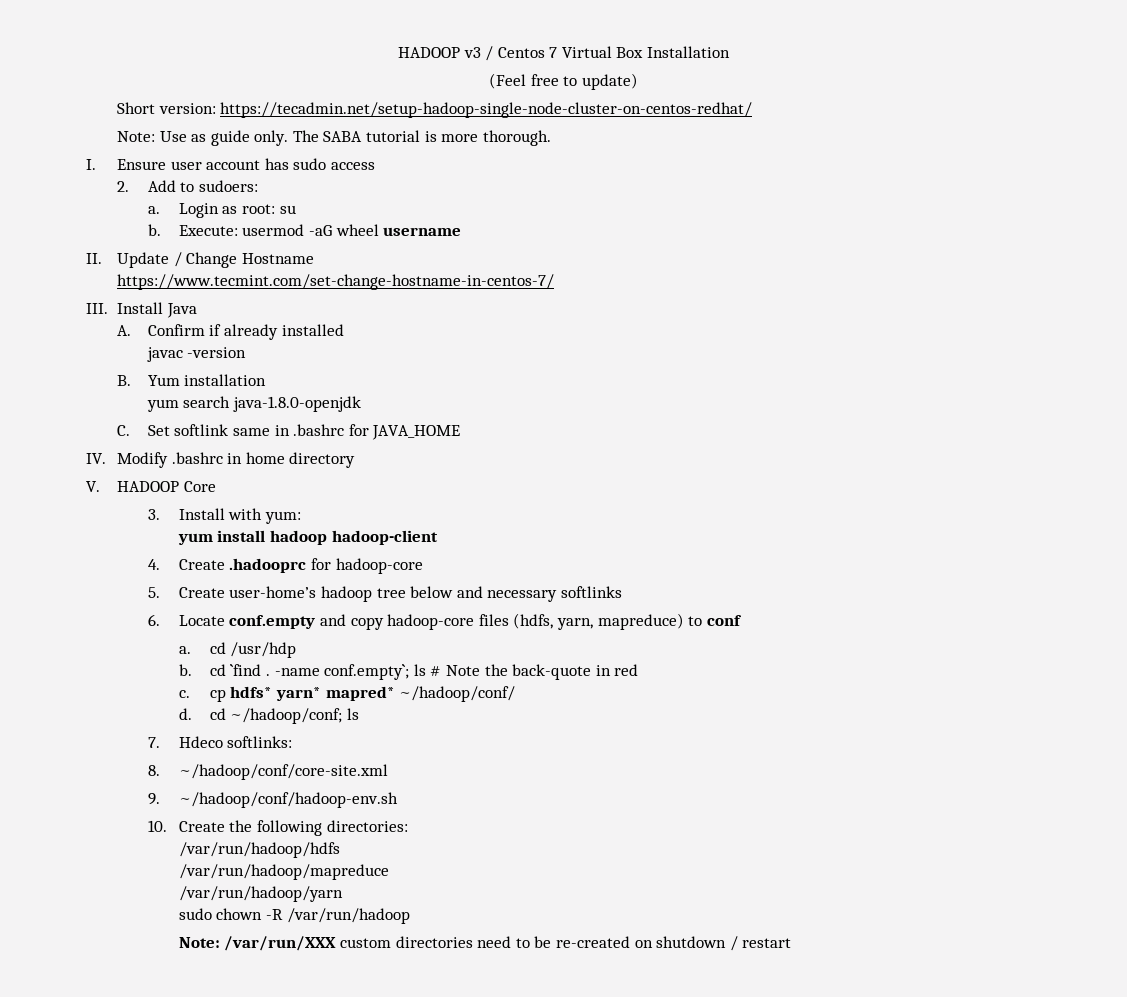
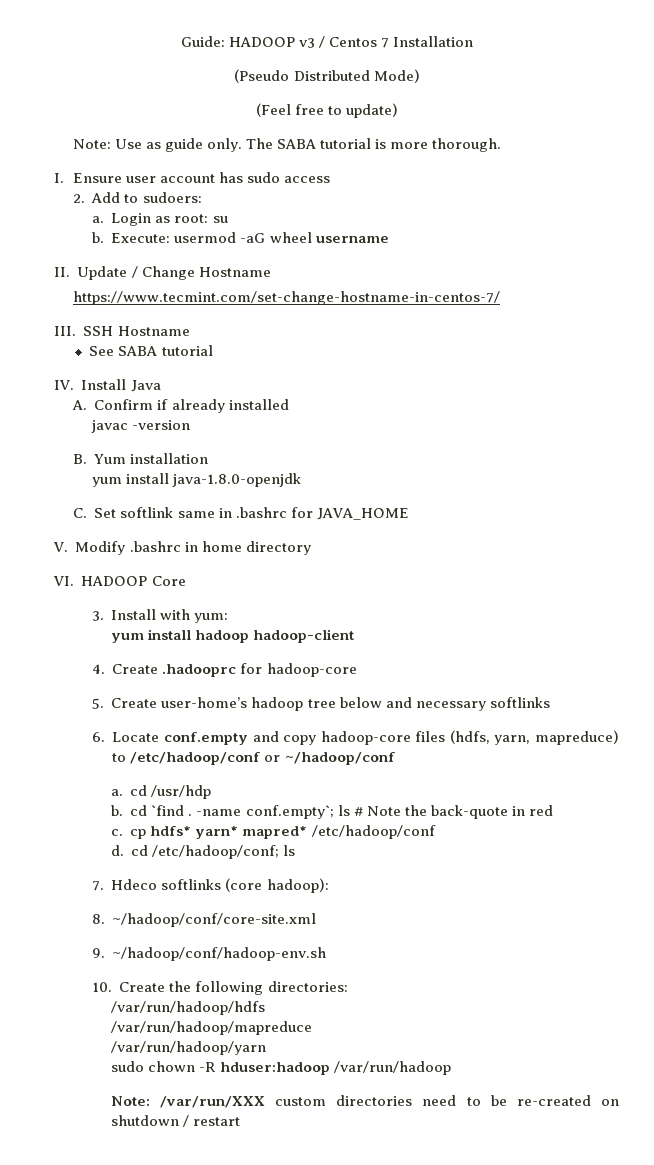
- HADOOP v3 / Centos 7 Virtual Box Installation
+ Guide: HADOOP v3 / Centos 7 Installation
+ (Pseudo Distributed Mode)
- Short version: https://tecadmin.net/setup-hadoop-single-node-cluster-on-centos-redhat/
- III. Install Java
+ III. SSH Hostname
+ See SABA tutorial
+ IV. Install Java
- yum search java-1.8.0-openjdk
+ yum install java-1.8.0-openjdk
- IV. Modify .bashrc in home directory
+ V. Modify .bashrc in home directory
- V. HADOOP Core
+ VI. HADOOP Core
- 6. Locate conf.empty and copy hadoop-core files (hdfs, yarn, mapreduce) to conf
+ 6. Locate conf.empty and copy hadoop-core files (hdfs, yarn, mapreduce) to /etc/hadoop/conf or ~/hadoop/conf
- c. cp hdfs* yarn* mapred* ~/hadoop/conf/
+ c. cp hdfs* yarn* mapred* /etc/hadoop/conf
- d. cd ~/hadoop/conf; ls
+ d. cd /etc/hadoop/conf; ls
- 7. Hdeco softlinks:
+ 7. Hdeco softlinks (core hadoop):
- sudo chown -R /var/run/hadoop
+ sudo chown -R hduser:hadoop /var/run/hadoop

